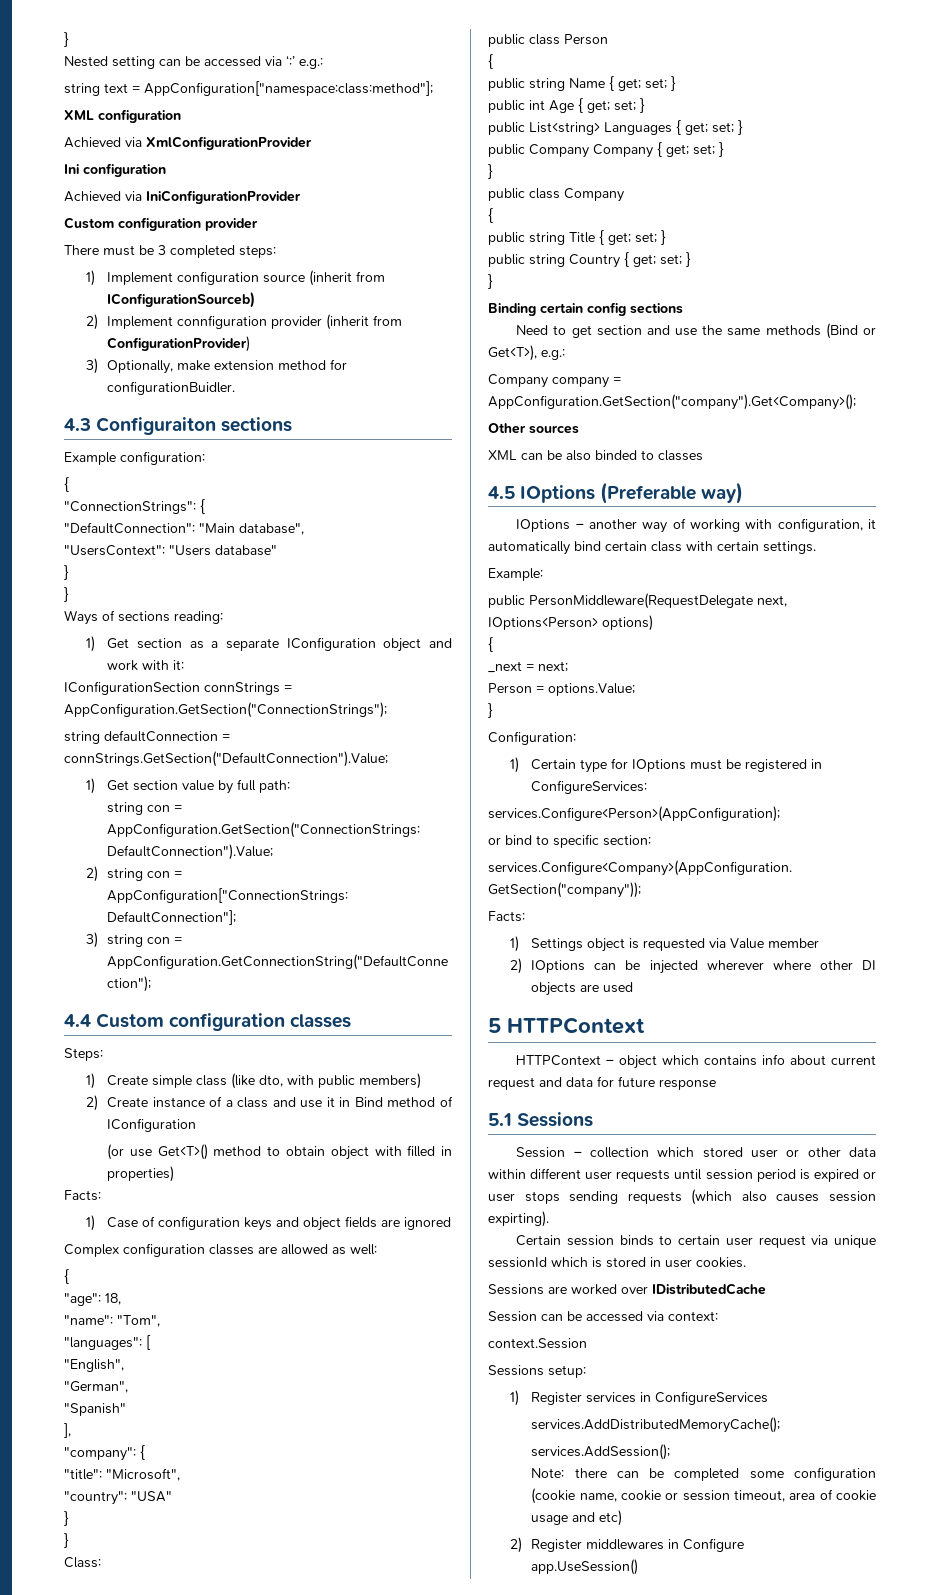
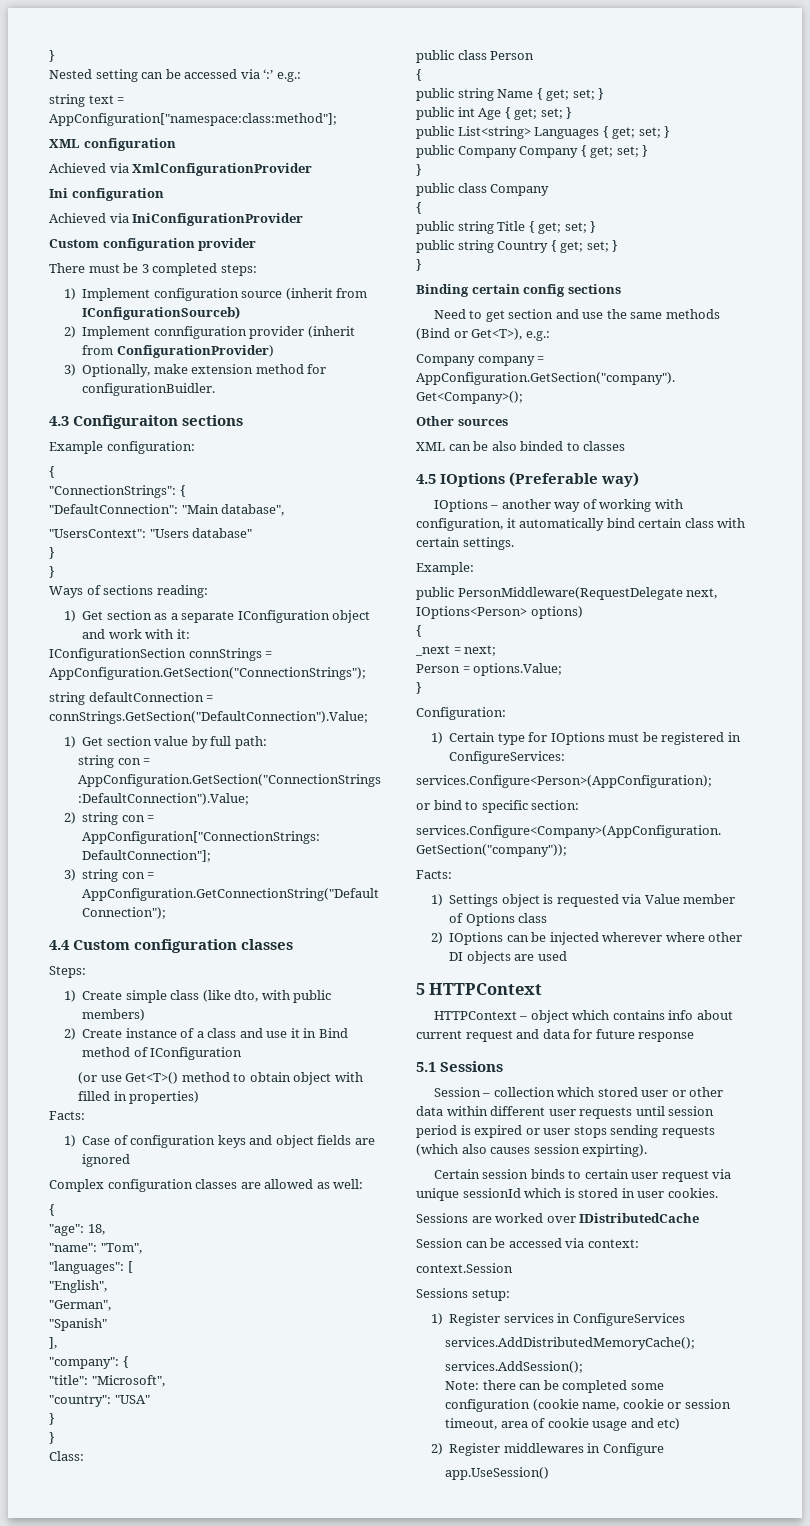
- 1) Settings object is requested via Value member
+ 1) Settings object is requested via Value member of Options class

